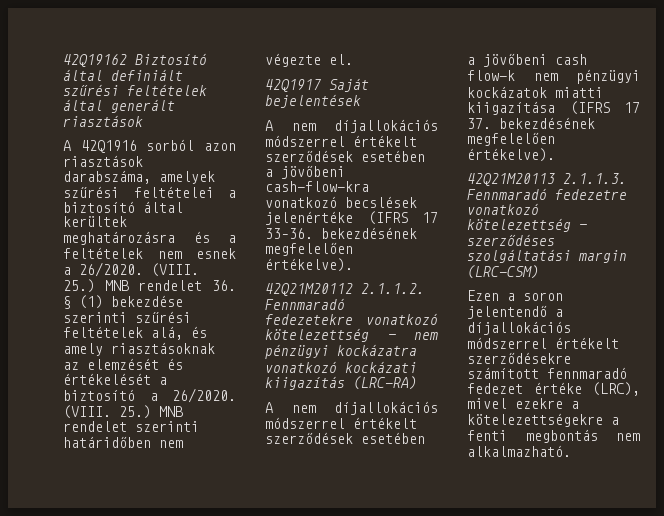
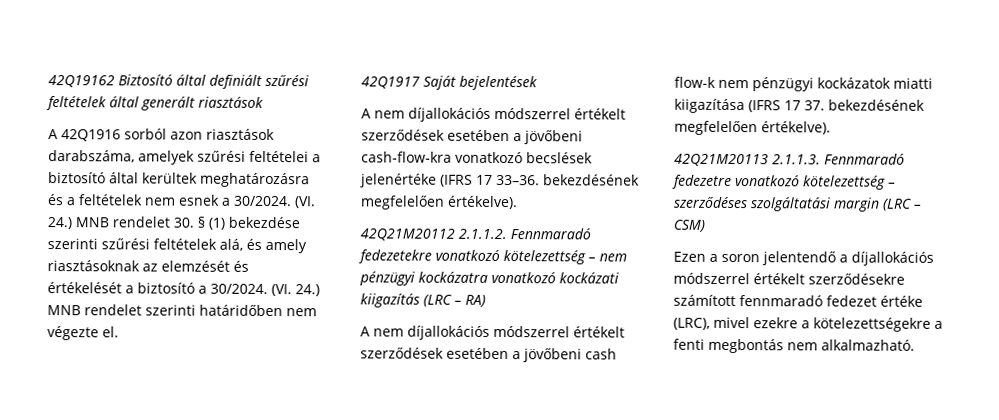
- A 42Q1916 sorból azon riasztások darabszáma, amelyek szűrési feltételei a biztosító által kerültek meghatározásra és a feltételek nem esnek a 26/2020. (VIII. 25.) MNB rendelet 36. § (1) bekezdése szerinti szűrési feltételek alá, és amely riasztásoknak az elemzését és értékelését a biztosító a 26/2020. (VIII. 25.) MNB rendelet szerinti határidőben nem végezte el.
+ A 42Q1916 sorból azon riasztások darabszáma, amelyek szűrési feltételei a biztosító által kerültek meghatározásra és a feltételek nem esnek a 30/2024. (VI. 24.) MNB rendelet 30. § (1) bekezdése szerinti szűrési feltételek alá, és amely riasztásoknak az elemzését és értékelését a biztosító a 30/2024. (VI. 24.) MNB rendelet szerinti határidőben nem végezte el.
- 42Q21M20112 2.1.1.2. Fennmaradó fedezetekre vonatkozó kötelezettség – nem pénzügyi kockázatra vonatkozó kockázati kiigazítás (LRC-RA)
+ 42Q21M20112 2.1.1.2. Fennmaradó fedezetekre vonatkozó kötelezettség – nem pénzügyi kockázatra vonatkozó kockázati kiigazítás (LRC – RA)
- 42Q21M20113 2.1.1.3. Fennmaradó fedezetre vonatkozó kötelezettség – szerződéses szolgáltatási margin (LRC-CSM)
+ 42Q21M20113 2.1.1.3. Fennmaradó fedezetre vonatkozó kötelezettség – szerződéses szolgáltatási margin (LRC – CSM)

